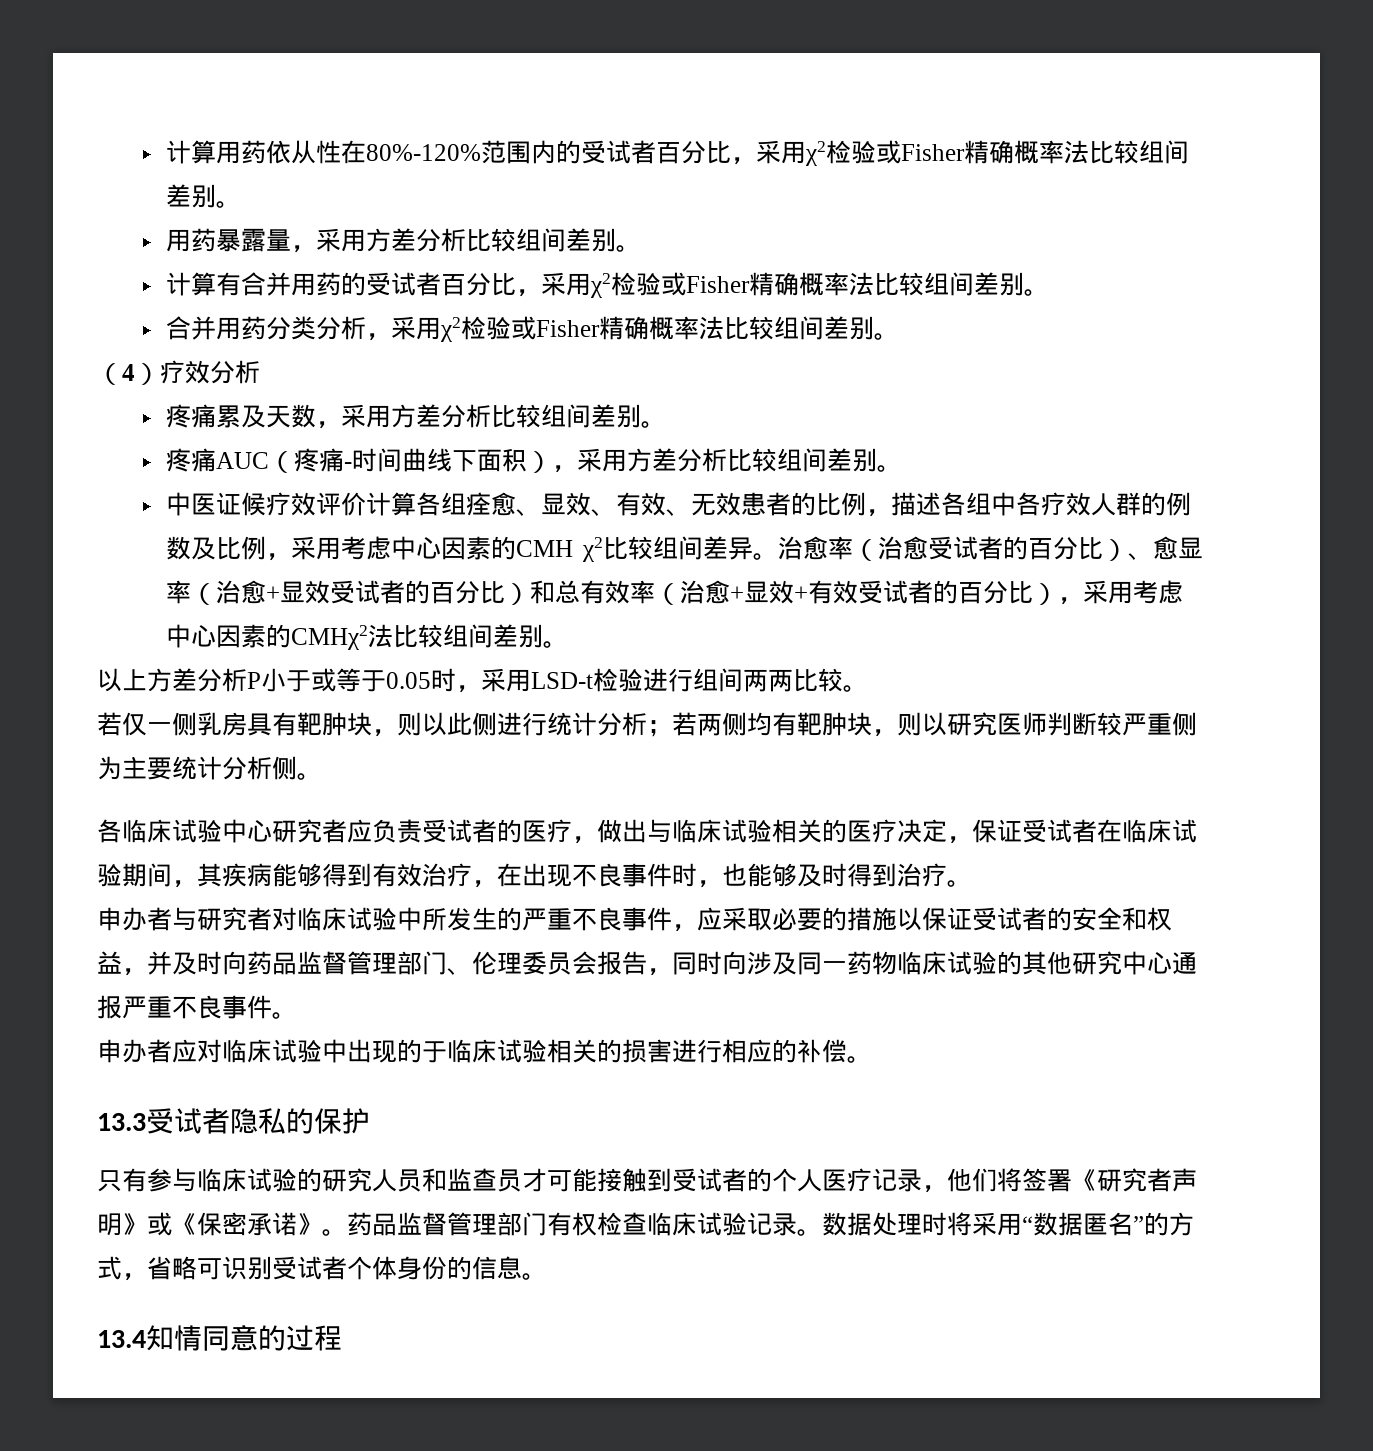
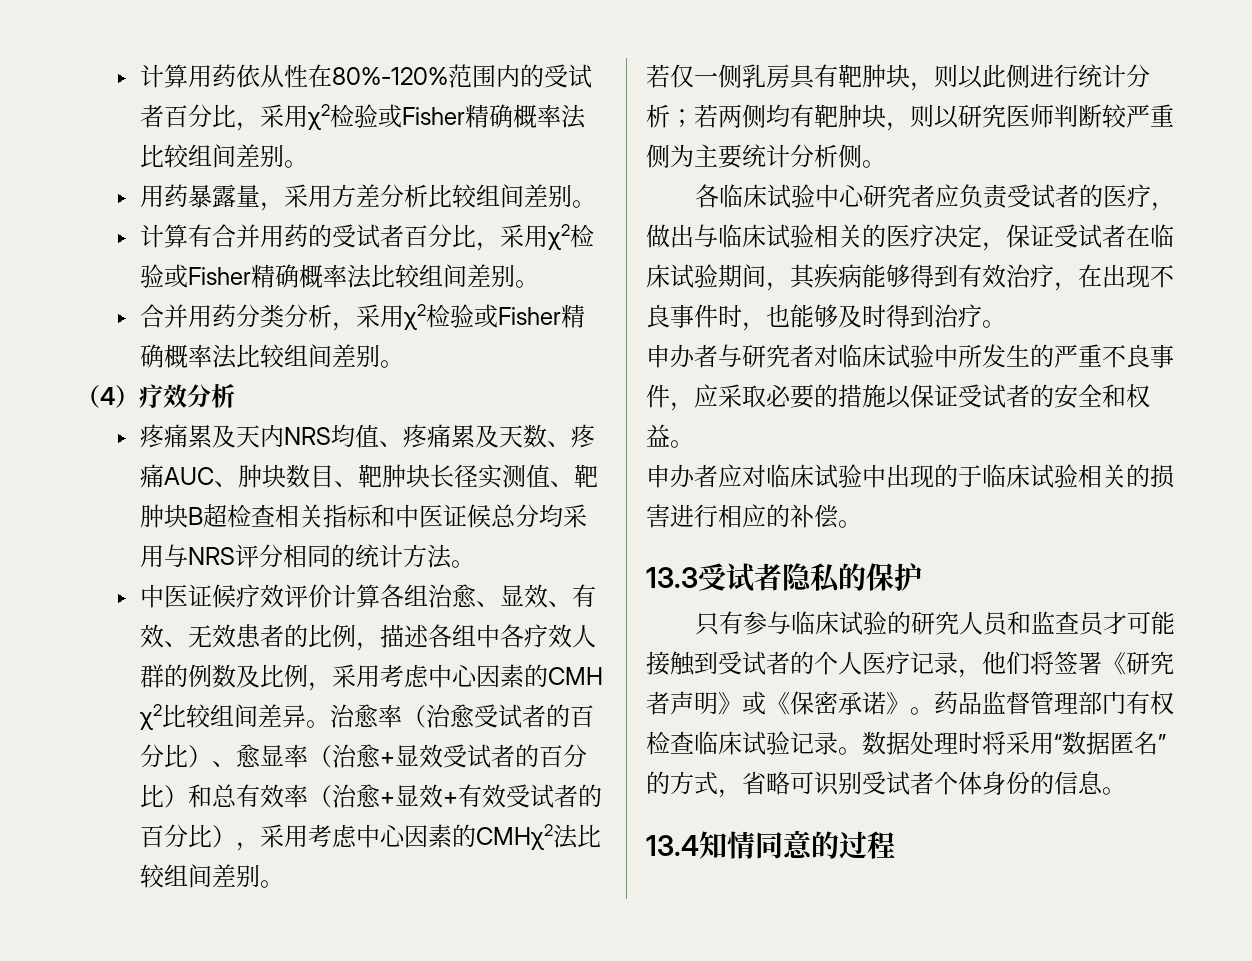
- 疼痛累及天数，采用方差分析比较组间差别。
- 疼痛AUC（疼痛-时间曲线下面积），采用方差分析比较组间差别。
+ 疼痛累及天内NRS均值、疼痛累及天数、疼痛AUC、肿块数目、靶肿块长径实测值、靶肿块B超检查相关指标和中医证候总分均采用与NRS评分相同的统计方法。
- 中医证候疗效评价计算各组痊愈、显效、有效、无效患者的比例，描述各组中各疗效人群的例数及比例，采用考虑中心因素的CMH χ2比较组间差异。
+ 中医证候疗效评价计算各组治愈、显效、有效、无效患者的比例，描述各组中各疗效人群的例数及比例，采用考虑中心因素的CMH χ2比较组间差异。
- 以上方差分析P小于或等于0.05时，采用LSD-t检验进行组间两两比较。
- 申办者与研究者对临床试验中所发生的严重不良事件，应采取必要的措施以保证受试者的安全和权益，并及时向药品监督管理部门、伦理委员会报告，同时向涉及同一药物临床试验的其他研究中心通报严重不良事件。
+ 申办者与研究者对临床试验中所发生的严重不良事件，应采取必要的措施以保证受试者的安全和权益。

